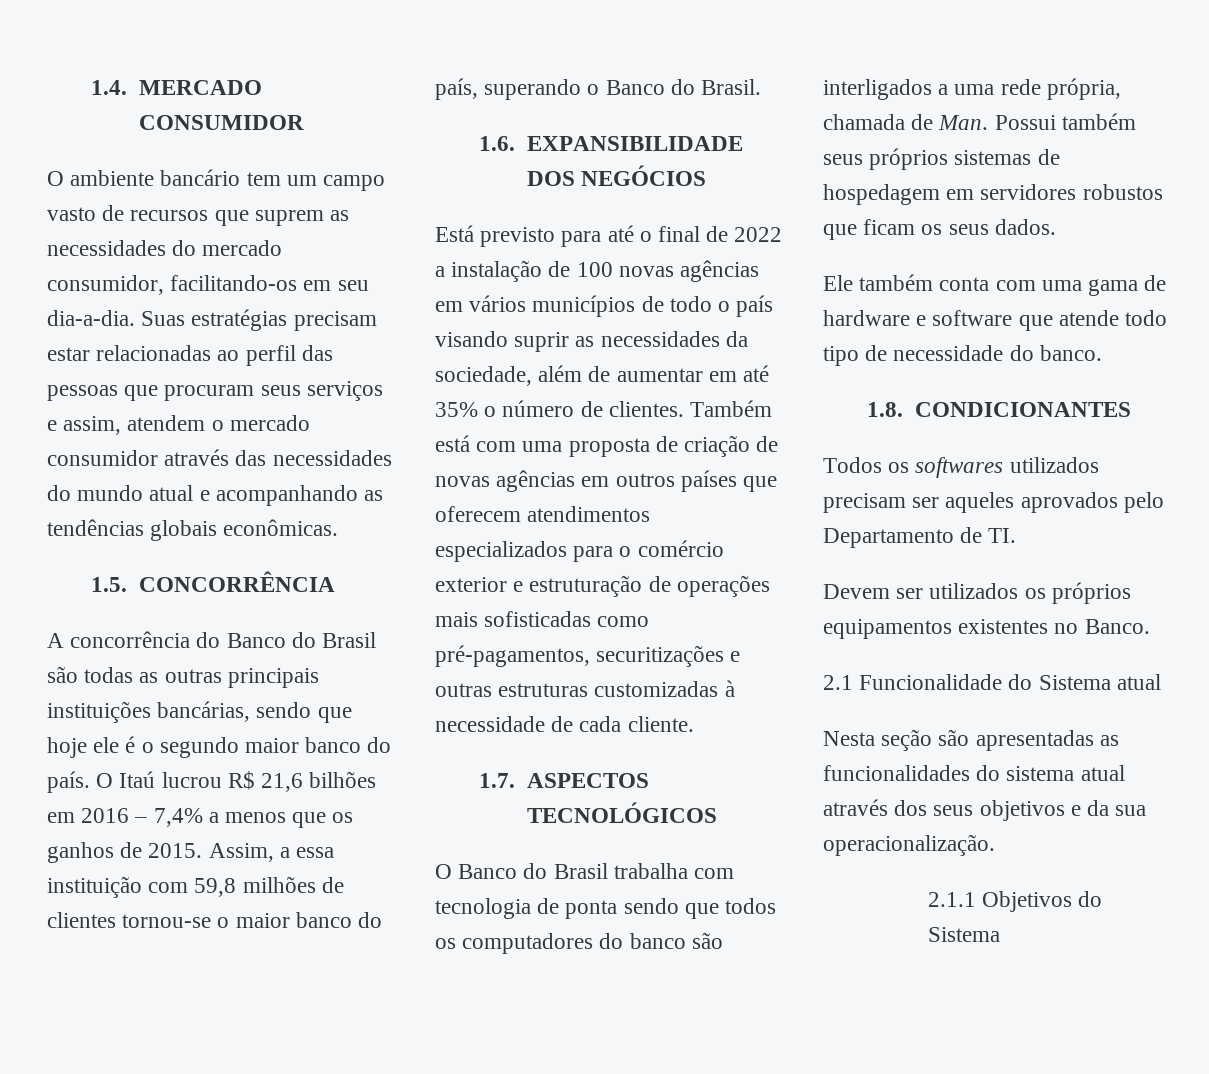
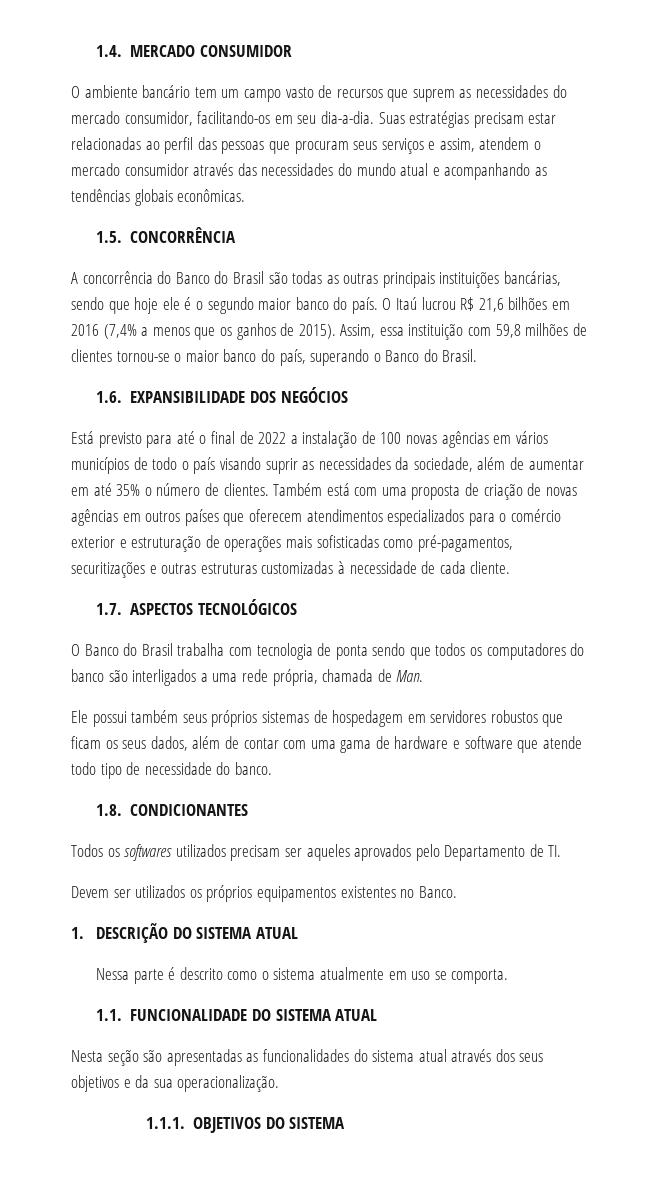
- O Itaú lucrou R$ 21,6 bilhões em 2016 – 7,4% a menos que os ganhos de 2015. Assim, a essa instituição com 59,8 milhões de clientes tornou-se o maior banco do país, superando o Banco do Brasil.
+ O Itaú lucrou R$ 21,6 bilhões em 2016 (7,4% a menos que os ganhos de 2015). Assim, essa instituição com 59,8 milhões de clientes tornou-se o maior banco do país, superando o Banco do Brasil.
- O Banco do Brasil trabalha com tecnologia de ponta sendo que todos os computadores do banco são interligados a uma rede própria, chamada de Man. Possui também seus próprios sistemas de hospedagem em servidores robustos que ficam os seus dados.
- Ele também conta com uma gama de hardware e software que atende todo tipo de necessidade do banco.
+ O Banco do Brasil trabalha com tecnologia de ponta sendo que todos os computadores do banco são interligados a uma rede própria, chamada de Man.
+ Ele possui também seus próprios sistemas de hospedagem em servidores robustos que ficam os seus dados, além de contar com uma gama de hardware e software que atende todo tipo de necessidade do banco.
- 2.1 Funcionalidade do Sistema atual
+ 1. DESCRIÇÃO DO SISTEMA ATUAL
+ Nessa parte é descrito como o sistema atualmente em uso se comporta.
+ 1.1. FUNCIONALIDADE DO SISTEMA ATUAL
- 2.1.1 Objetivos do Sistema
+ 1.1.1. OBJETIVOS DO SISTEMA

